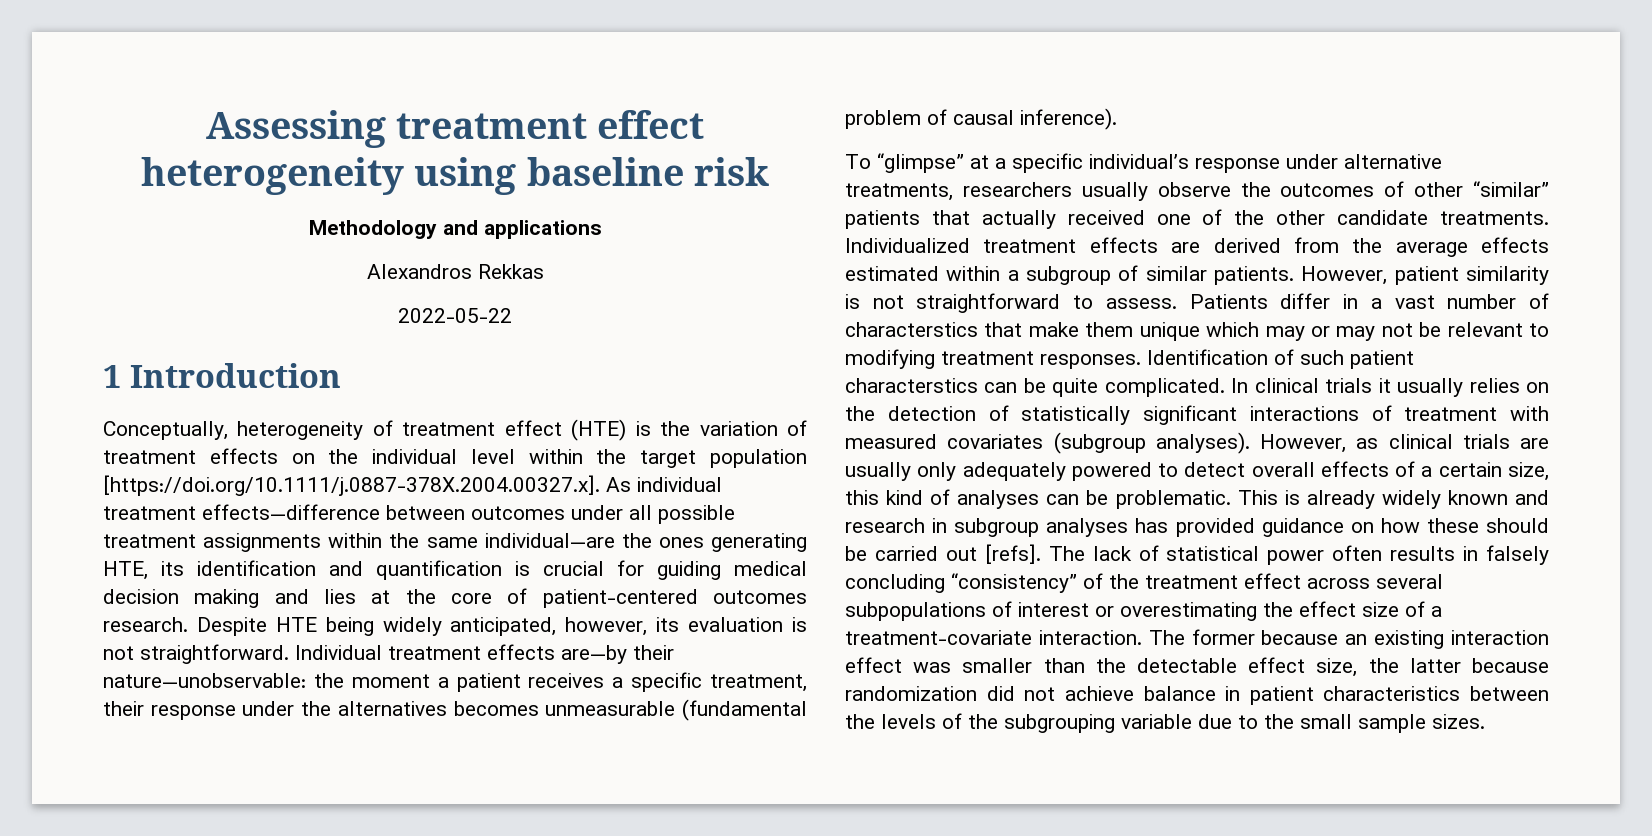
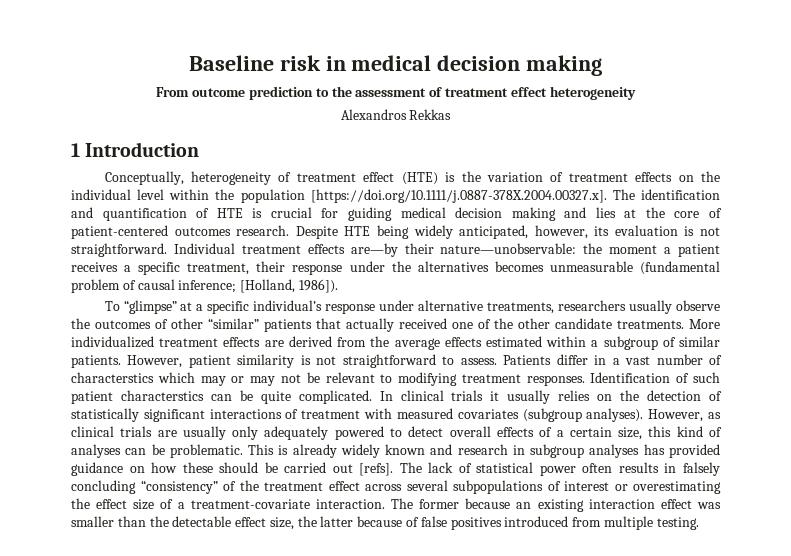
- Assessing treatment effect heterogeneity using baseline risk
- Methodology and applications
+ Baseline risk in medical decision making
+ From outcome prediction to the assessment of treatment effect heterogeneity
- 2022-05-22
- Conceptually, heterogeneity of treatment effect (HTE) is the variation of treatment effects on the individual level within the target population [https://doi.org/10.1111/j.0887-378X.2004.00327.x]. As individual treatment effects—difference between outcomes under all possible treatment assignments within the same individual—are the ones generating HTE, its identification and quantification is crucial for guiding medical decision making and lies at the core of patient-centered outcomes research.
+ Conceptually, heterogeneity of treatment effect (HTE) is the variation of treatment effects on the individual level within the population [https://doi.org/10.1111/j.0887-378X.2004.00327.x]. The identification and quantification of HTE is crucial for guiding medical decision making and lies at the core of patient-centered outcomes research.
- Individual treatment effects are—by their nature—unobservable: the moment a patient receives a specific treatment, their response under the alternatives becomes unmeasurable (fundamental problem of causal inference).
+ Individual treatment effects are—by their nature—unobservable: the moment a patient receives a specific treatment, their response under the alternatives becomes unmeasurable (fundamental problem of causal inference; [Holland, 1986]).
- Individualized treatment effects are derived from the average effects estimated within a subgroup of similar patients.
+ More individualized treatment effects are derived from the average effects estimated within a subgroup of similar patients.
- Patients differ in a vast number of characterstics that make them unique which may or may not be relevant to modifying treatment responses.
+ Patients differ in a vast number of characterstics which may or may not be relevant to modifying treatment responses.
- The former because an existing interaction effect was smaller than the detectable effect size, the latter because randomization did not achieve balance in patient characteristics between the levels of the subgrouping variable due to the small sample sizes.
+ The former because an existing interaction effect was smaller than the detectable effect size, the latter because of false positives introduced from multiple testing.

